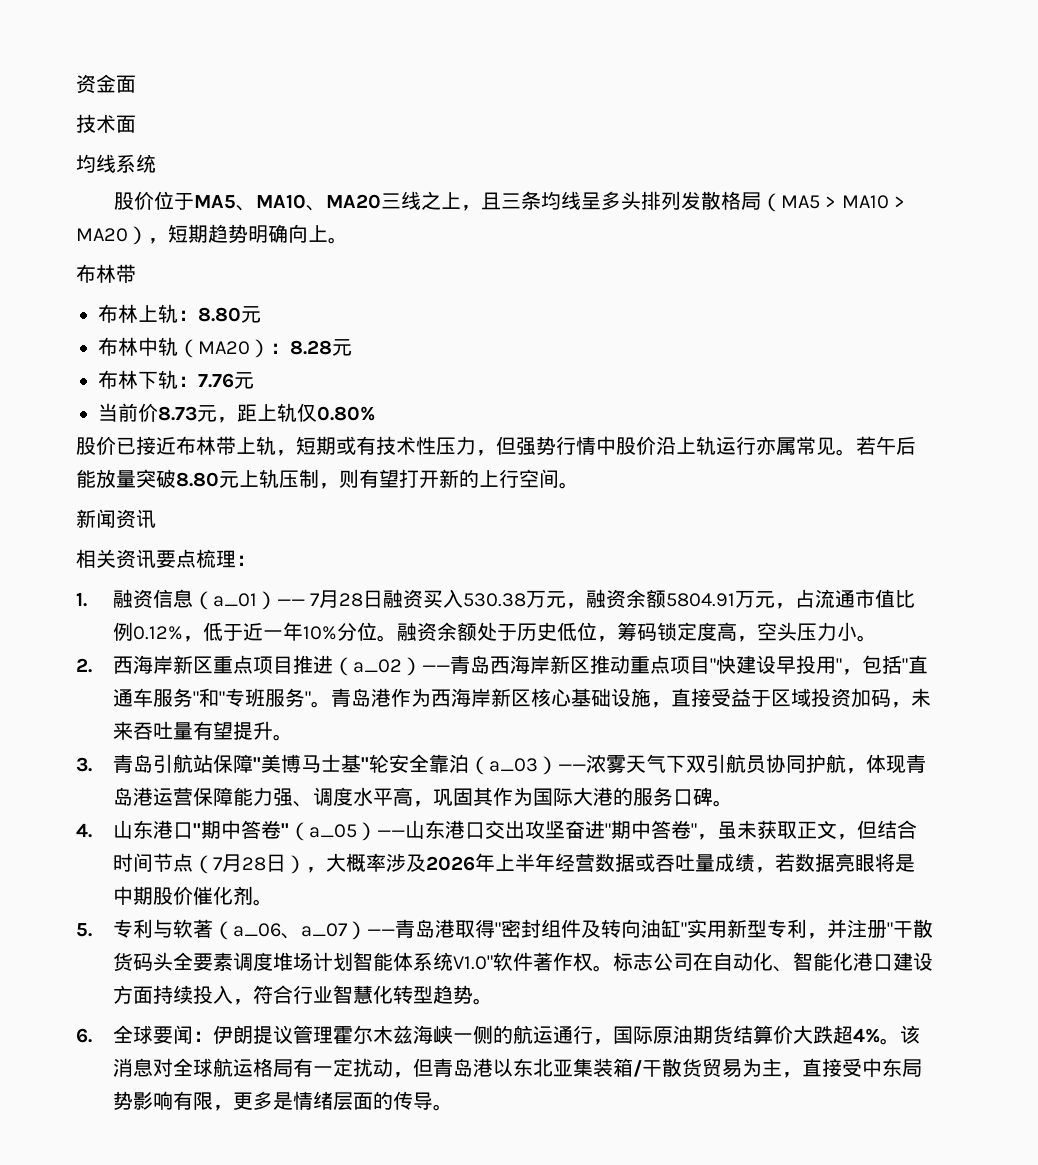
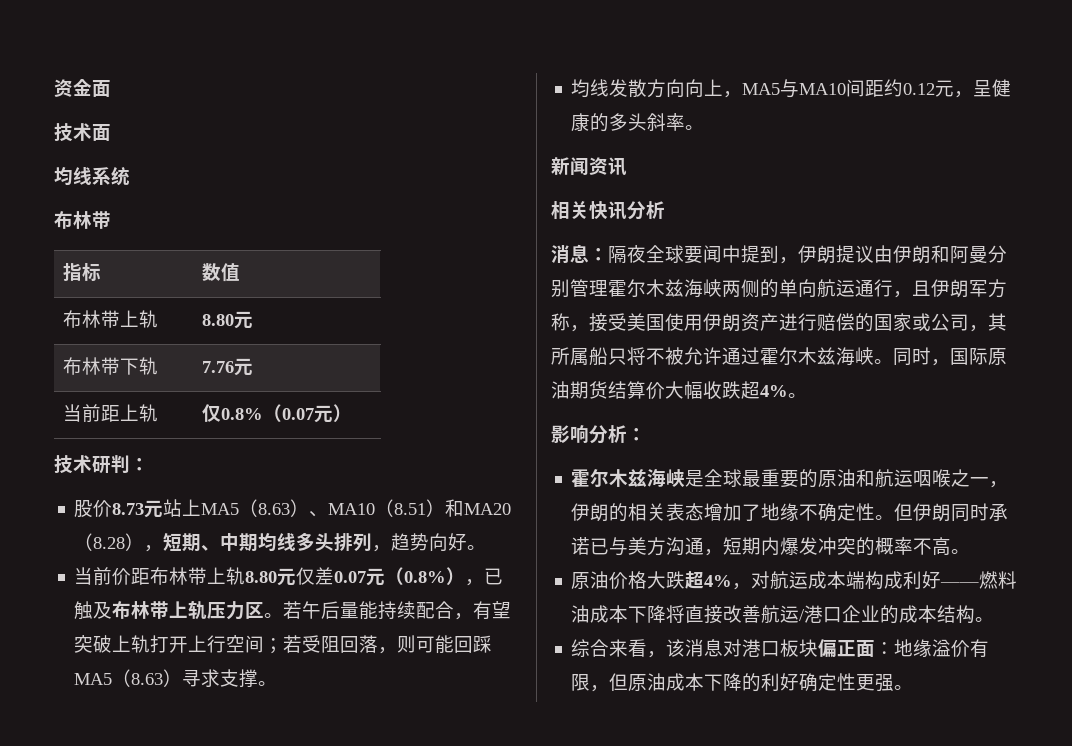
  均线系统
- 股价位于MA5、MA10、MA20三线之上，且三条均线呈多头排列发散格局（MA5 > MA10 > MA20），短期趋势明确向上。
  布林带
- 布林上轨：8.80元
- 布林中轨（MA20）：8.28元
- 布林下轨：7.76元
- 当前价8.73元，距上轨仅0.80%
- 股价已接近布林带上轨，短期或有技术性压力，但强势行情中股价沿上轨运行亦属常见。若午后能放量突破8.80元上轨压制，则有望打开新的上行空间。
+ 指标 | 数值
+ 布林带上轨 | 8.80元
+ 布林带下轨 | 7.76元
+ 当前距上轨 | 仅0.8%（0.07元）
+ 技术研判：
+ 股价8.73元站上MA5（8.63）、MA10（8.51）和MA20（8.28），短期、中期均线多头排列，趋势向好。
+ 当前价距布林带上轨8.80元仅差0.07元（0.8%），已触及布林带上轨压力区。若午后量能持续配合，有望突破上轨打开上行空间；若受阻回落，则可能回踩MA5（8.63）寻求支撑。
+ 均线发散方向向上，MA5与MA10间距约0.12元，呈健康的多头斜率。
  新闻资讯
- 相关资讯要点梳理：
- 1.融资信息（a_01）—— 7月28日融资买入530.38万元，融资余额5804.91万元，占流通市值比例0.12%，低于近一年10%分位。融资余额处于历史低位，筹码锁定度高，空头压力小。
- 2.西海岸新区重点项目推进（a_02）——青岛西海岸新区推动重点项目"快建设早投用"，包括"直通车服务"和"专班服务"。青岛港作为西海岸新区核心基础设施，直接受益于区域投资加码，未来吞吐量有望提升。
- 3.青岛引航站保障"美博马士基"轮安全靠泊（a_03）——浓雾天气下双引航员协同护航，体现青岛港运营保障能力强、调度水平高，巩固其作为国际大港的服务口碑。
- 4.山东港口"期中答卷"（a_05）——山东港口交出攻坚奋进"期中答卷"，虽未获取正文，但结合时间节点（7月28日），大概率涉及2026年上半年经营数据或吞吐量成绩，若数据亮眼将是中期股价催化剂。
- 5.专利与软著（a_06、a_07）——青岛港取得"密封组件及转向油缸"实用新型专利，并注册"干散货码头全要素调度堆场计划智能体系统V1.0"软件著作权。标志公司在自动化、智能化港口建设方面持续投入，符合行业智慧化转型趋势。
- 6.全球要闻：伊朗提议管理霍尔木兹海峡一侧的航运通行，国际原油期货结算价大跌超4%。该消息对全球航运格局有一定扰动，但青岛港以东北亚集装箱/干散货贸易为主，直接受中东局势影响有限，更多是情绪层面的传导。
+ 相关快讯分析
+ 消息：隔夜全球要闻中提到，伊朗提议由伊朗和阿曼分别管理霍尔木兹海峡两侧的单向航运通行，且伊朗军方称，接受美国使用伊朗资产进行赔偿的国家或公司，其所属船只将不被允许通过霍尔木兹海峡。同时，国际原油期货结算价大幅收跌超4%。
+ 影响分析：
+ 霍尔木兹海峡是全球最重要的原油和航运咽喉之一，伊朗的相关表态增加了地缘不确定性。但伊朗同时承诺已与美方沟通，短期内爆发冲突的概率不高。
+ 原油价格大跌超4%，对航运成本端构成利好——燃料油成本下降将直接改善航运/港口企业的成本结构。
+ 综合来看，该消息对港口板块偏正面：地缘溢价有限，但原油成本下降的利好确定性更强。

